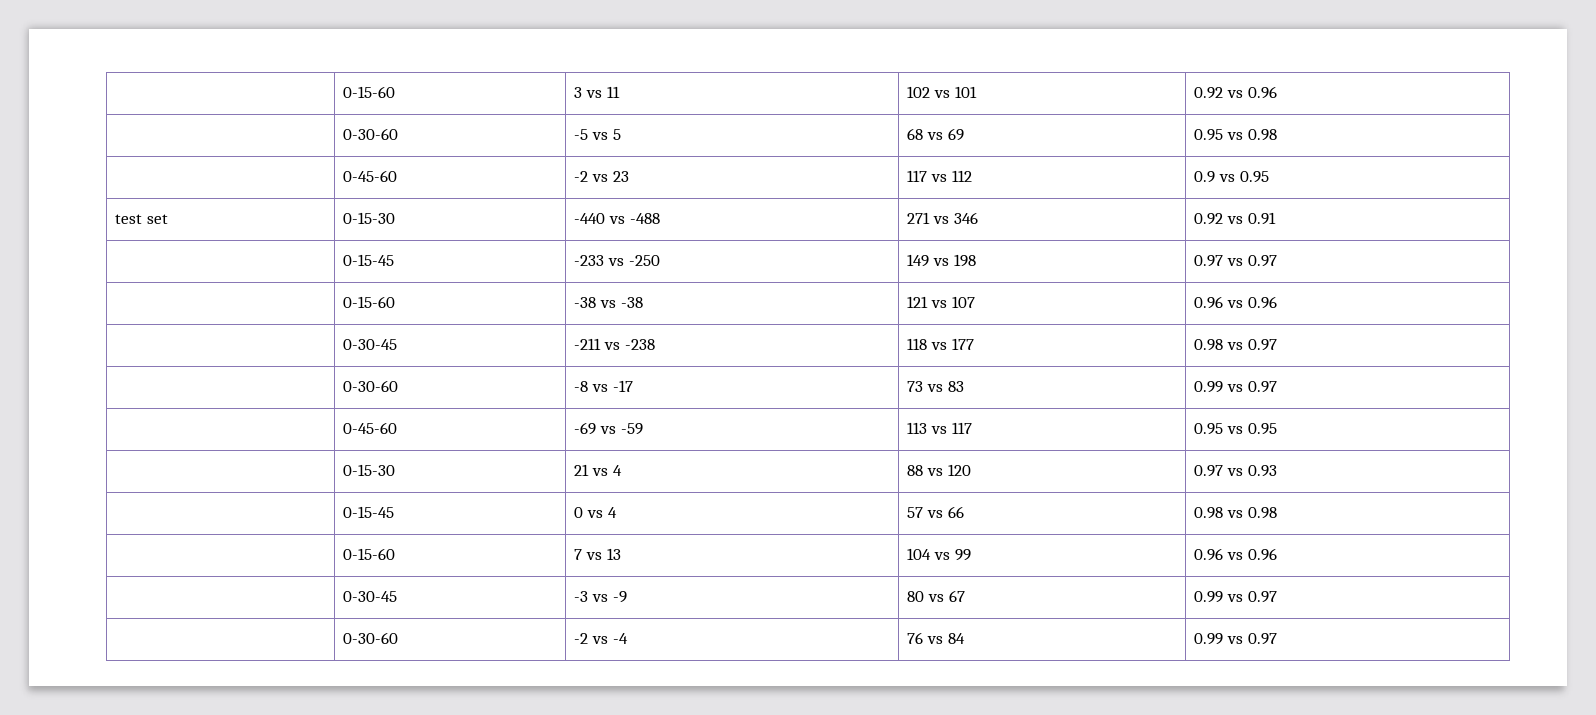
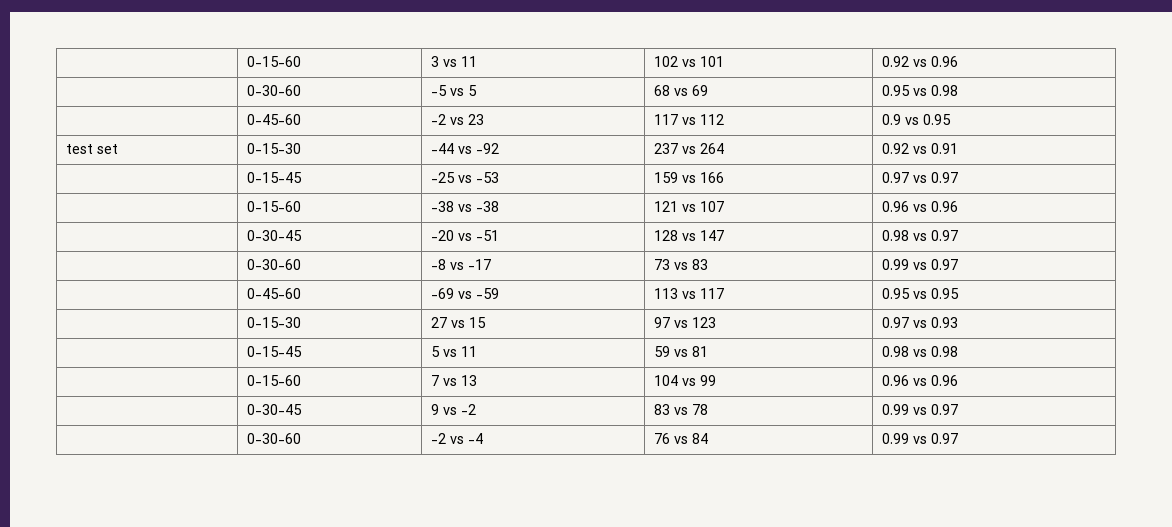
- test set | 0-15-30 | -440 vs -488 | 271 vs 346 | 0.92 vs 0.91
- | 0-15-45 | -233 vs -250 | 149 vs 198 | 0.97 vs 0.97
+ test set | 0-15-30 | -44 vs -92 | 237 vs 264 | 0.92 vs 0.91
+ | 0-15-45 | -25 vs -53 | 159 vs 166 | 0.97 vs 0.97
- | 0-30-45 | -211 vs -238 | 118 vs 177 | 0.98 vs 0.97
+ | 0-30-45 | -20 vs -51 | 128 vs 147 | 0.98 vs 0.97
- | 0-15-30 | 21 vs 4 | 88 vs 120 | 0.97 vs 0.93
- | 0-15-45 | 0 vs 4 | 57 vs 66 | 0.98 vs 0.98
+ | 0-15-30 | 27 vs 15 | 97 vs 123 | 0.97 vs 0.93
+ | 0-15-45 | 5 vs 11 | 59 vs 81 | 0.98 vs 0.98
- | 0-30-45 | -3 vs -9 | 80 vs 67 | 0.99 vs 0.97
+ | 0-30-45 | 9 vs -2 | 83 vs 78 | 0.99 vs 0.97

